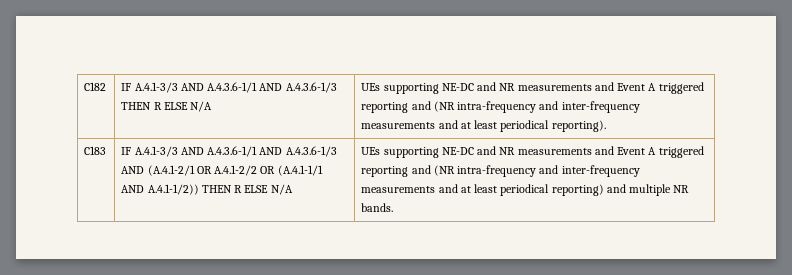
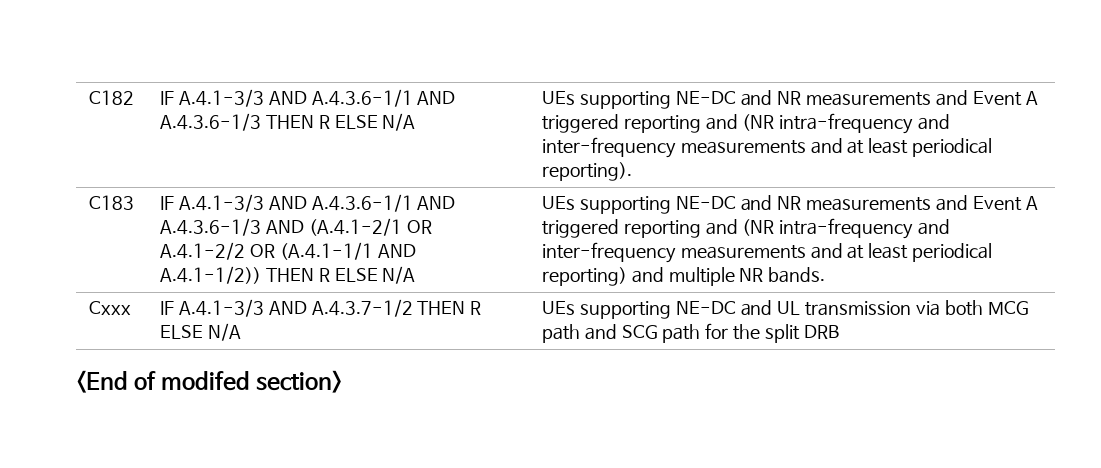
+ Cxxx | IF A.4.1-3/3 AND A.4.3.7-1/2 THEN R ELSE N/A | UEs supporting NE-DC and UL transmission via both MCG path and SCG path for the split DRB
+ <End of modifed section>

